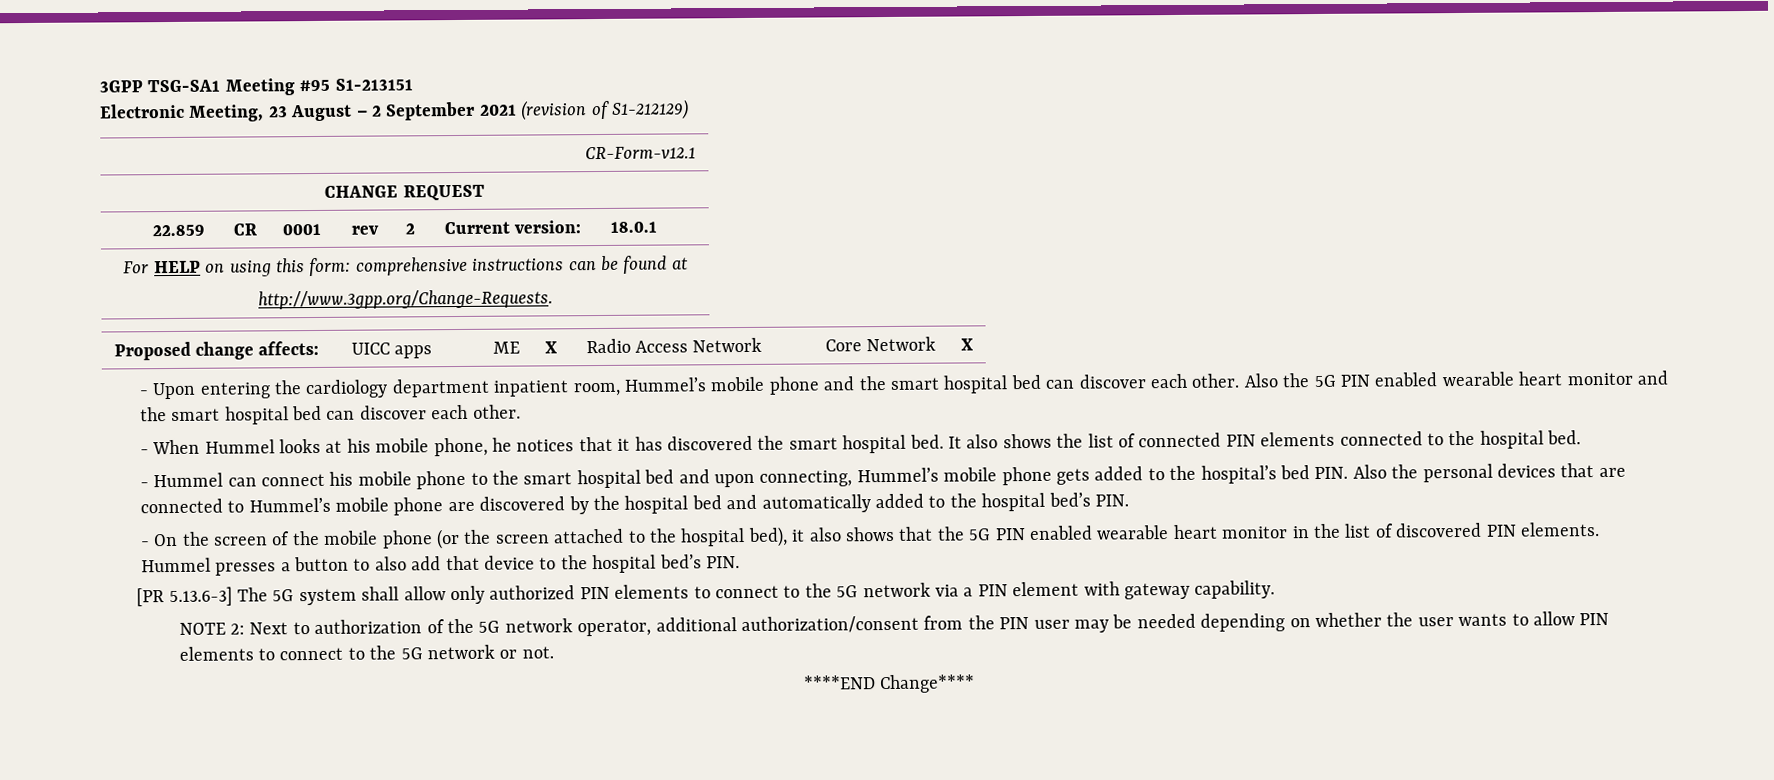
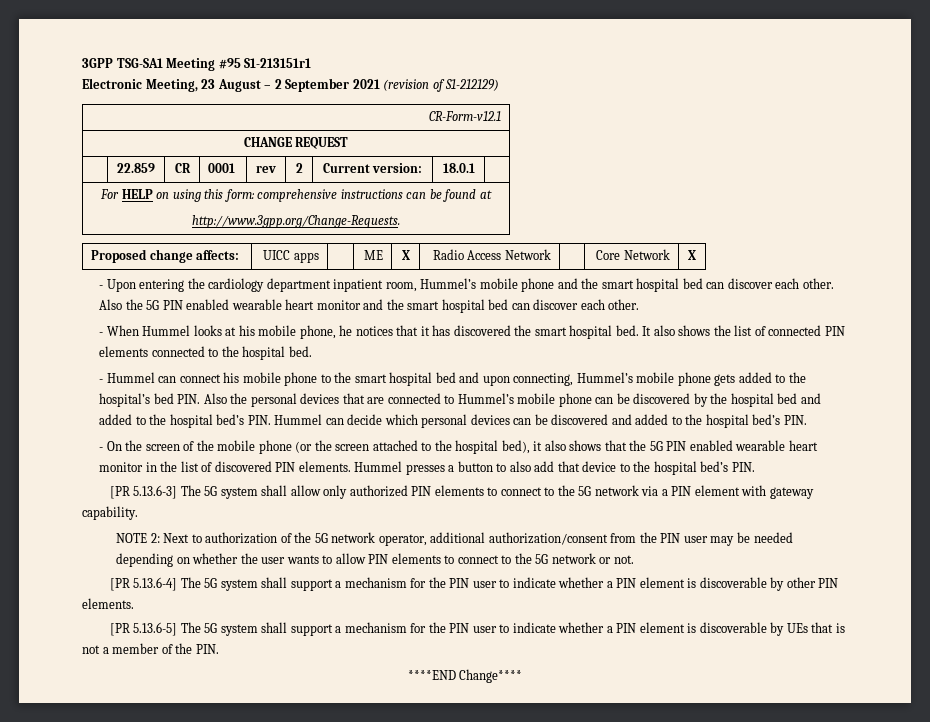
- 3GPP TSG-SA1 Meeting #95 S1-213151
+ 3GPP TSG-SA1 Meeting #95 S1-213151r1
- - Hummel can connect his mobile phone to the smart hospital bed and upon connecting, Hummel’s mobile phone gets added to the hospital’s bed PIN. Also the personal devices that are connected to Hummel’s mobile phone are discovered by the hospital bed and automatically added to the hospital bed’s PIN.
+ - Hummel can connect his mobile phone to the smart hospital bed and upon connecting, Hummel’s mobile phone gets added to the hospital’s bed PIN. Also the personal devices that are connected to Hummel’s mobile phone can be discovered by the hospital bed and added to the hospital bed’s PIN. Hummel can decide which personal devices can be discovered and added to the hospital bed’s PIN.
+ [PR 5.13.6-4] The 5G system shall support a mechanism for the PIN user to indicate whether a PIN element is discoverable by other PIN elements.
+ [PR 5.13.6-5] The 5G system shall support a mechanism for the PIN user to indicate whether a PIN element is discoverable by UEs that is not a member of the PIN.

